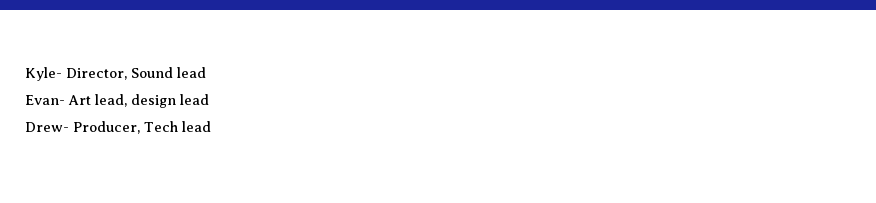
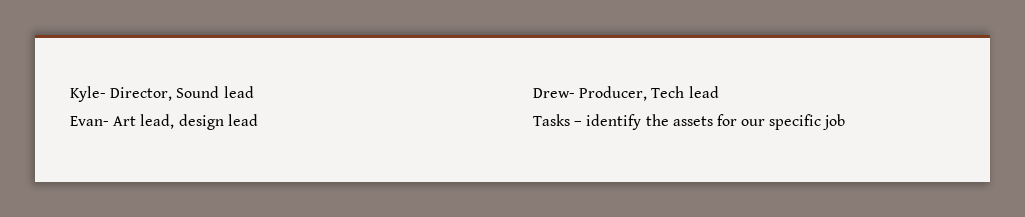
+ Tasks – identify the assets for our specific job

